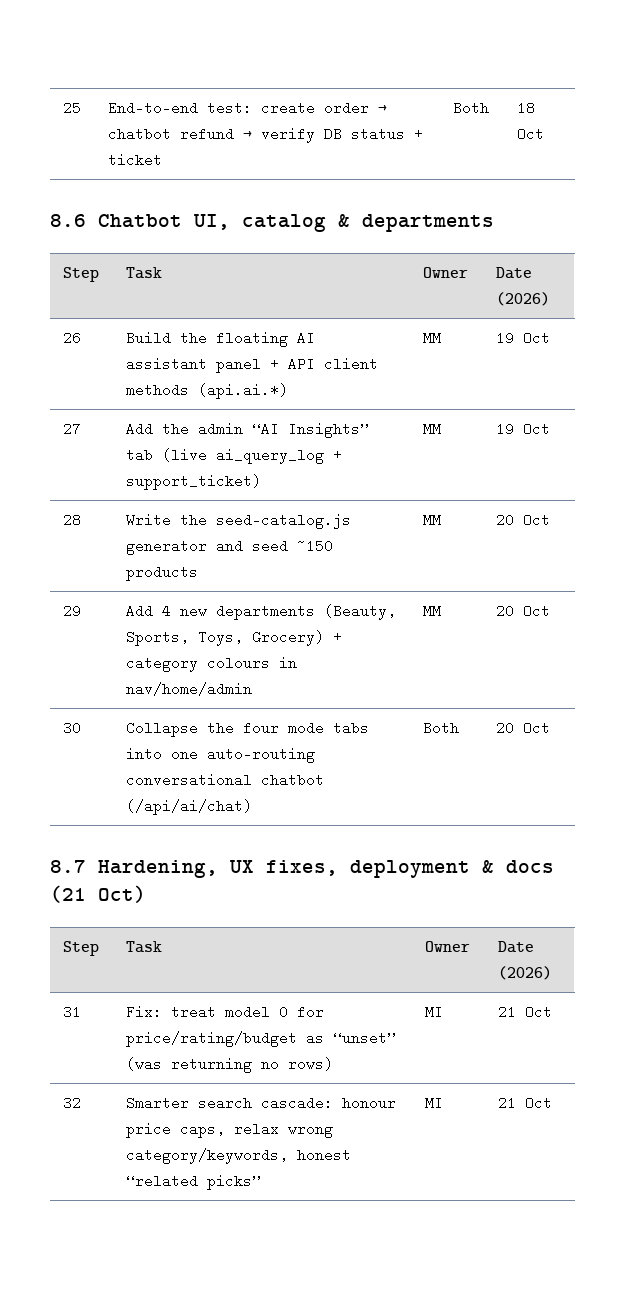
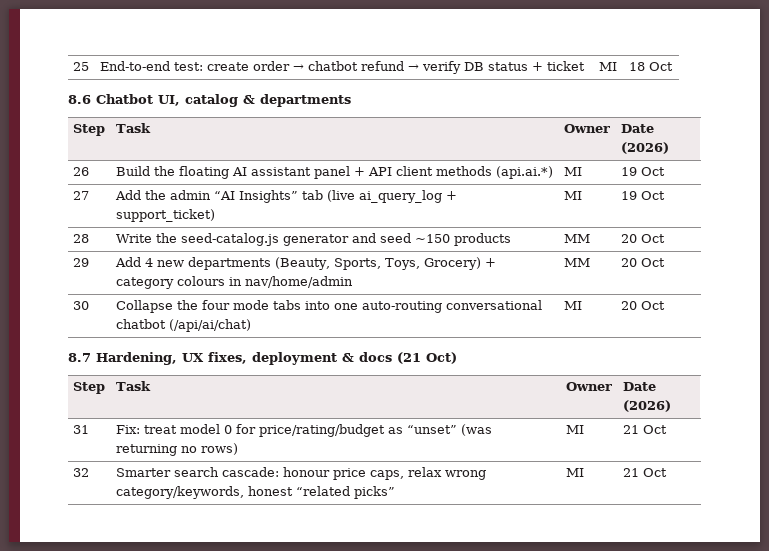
- 25 | End-to-end test: create order → chatbot refund → verify DB status + ticket | Both | 18 Oct
+ 25 | End-to-end test: create order → chatbot refund → verify DB status + ticket | MI | 18 Oct
- 26 | Build the floating AI assistant panel + API client methods (api.ai.*) | MM | 19 Oct
+ 26 | Build the floating AI assistant panel + API client methods (api.ai.*) | MI | 19 Oct
- 27 | Add the admin “AI Insights” tab (live ai_query_log + support_ticket) | MM | 19 Oct
+ 27 | Add the admin “AI Insights” tab (live ai_query_log + support_ticket) | MI | 19 Oct
- 30 | Collapse the four mode tabs into one auto-routing conversational chatbot (/api/ai/chat) | Both | 20 Oct
+ 30 | Collapse the four mode tabs into one auto-routing conversational chatbot (/api/ai/chat) | MI | 20 Oct

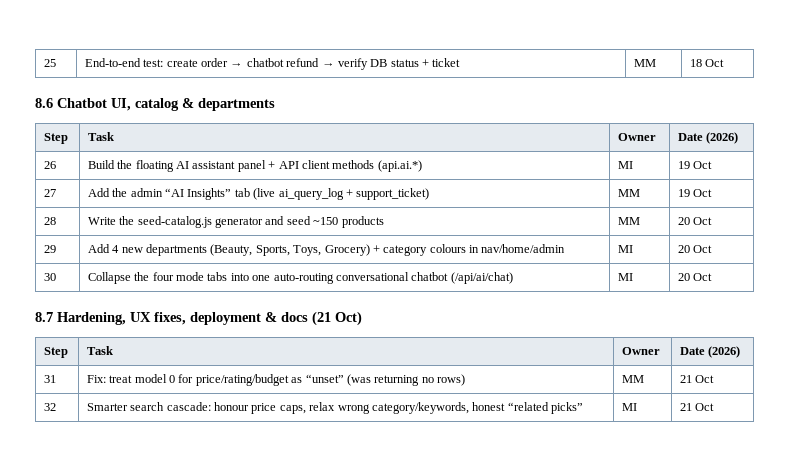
- 25 | End-to-end test: create order → chatbot refund → verify DB status + ticket | MI | 18 Oct
+ 25 | End-to-end test: create order → chatbot refund → verify DB status + ticket | MM | 18 Oct
- 27 | Add the admin “AI Insights” tab (live ai_query_log + support_ticket) | MI | 19 Oct
+ 27 | Add the admin “AI Insights” tab (live ai_query_log + support_ticket) | MM | 19 Oct
- 29 | Add 4 new departments (Beauty, Sports, Toys, Grocery) + category colours in nav/home/admin | MM | 20 Oct
+ 29 | Add 4 new departments (Beauty, Sports, Toys, Grocery) + category colours in nav/home/admin | MI | 20 Oct
- 31 | Fix: treat model 0 for price/rating/budget as “unset” (was returning no rows) | MI | 21 Oct
+ 31 | Fix: treat model 0 for price/rating/budget as “unset” (was returning no rows) | MM | 21 Oct

